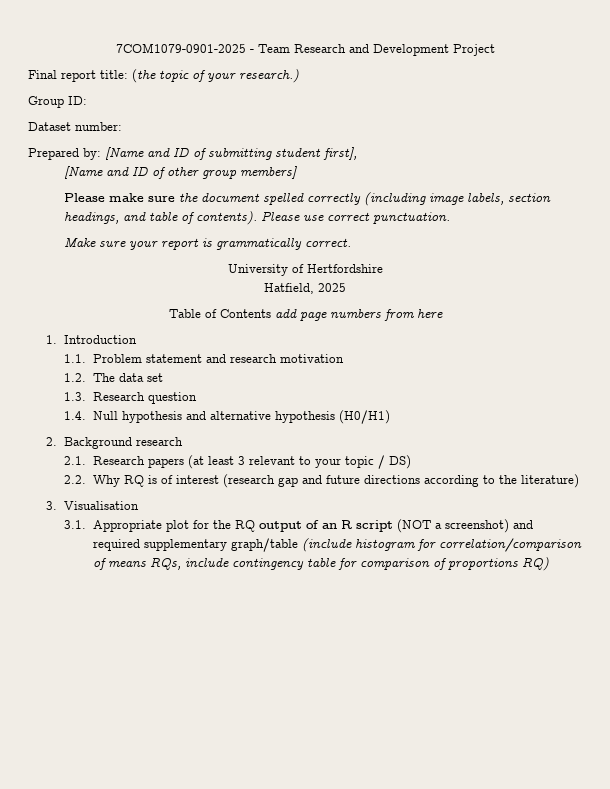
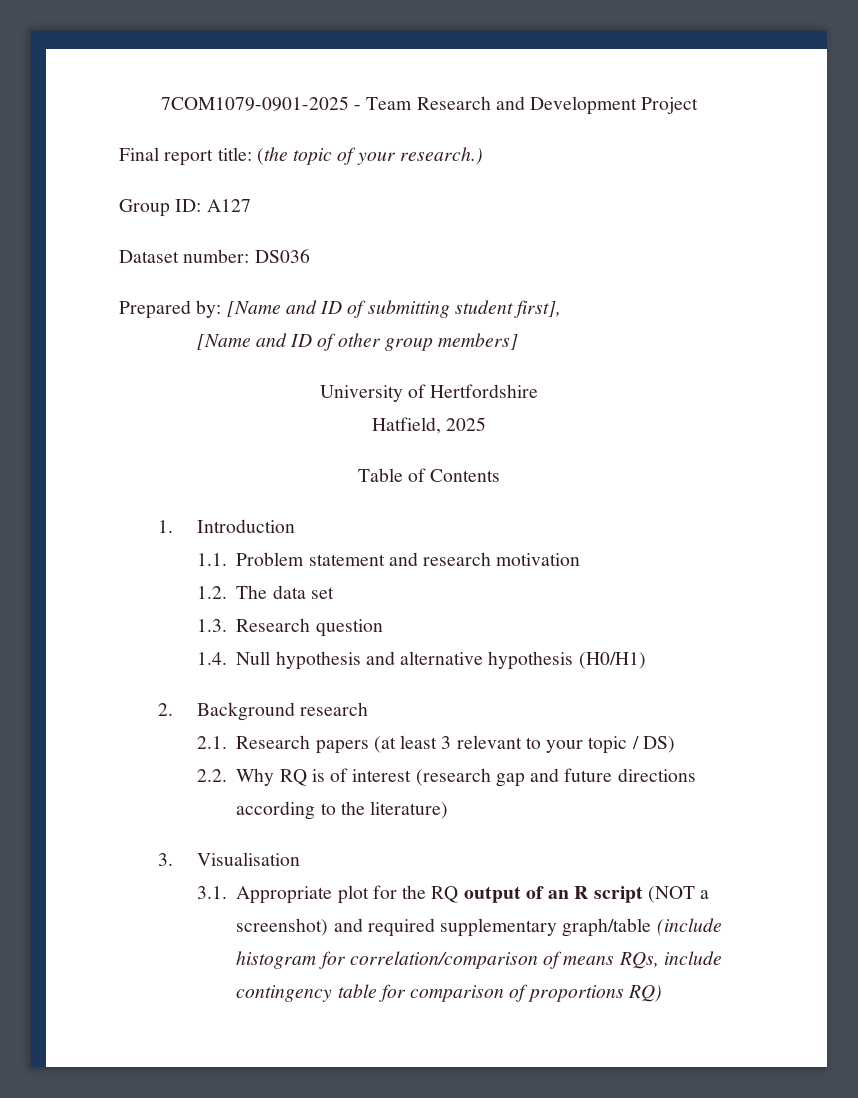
- Group ID:
+ Group ID: A127
- Dataset number:
+ Dataset number: DS036
- Please make sure the document spelled correctly (including image labels, section headings, and table of contents). Please use correct punctuation.
- Make sure your report is grammatically correct.
- Table of Contents add page numbers from here
+ Table of Contents

